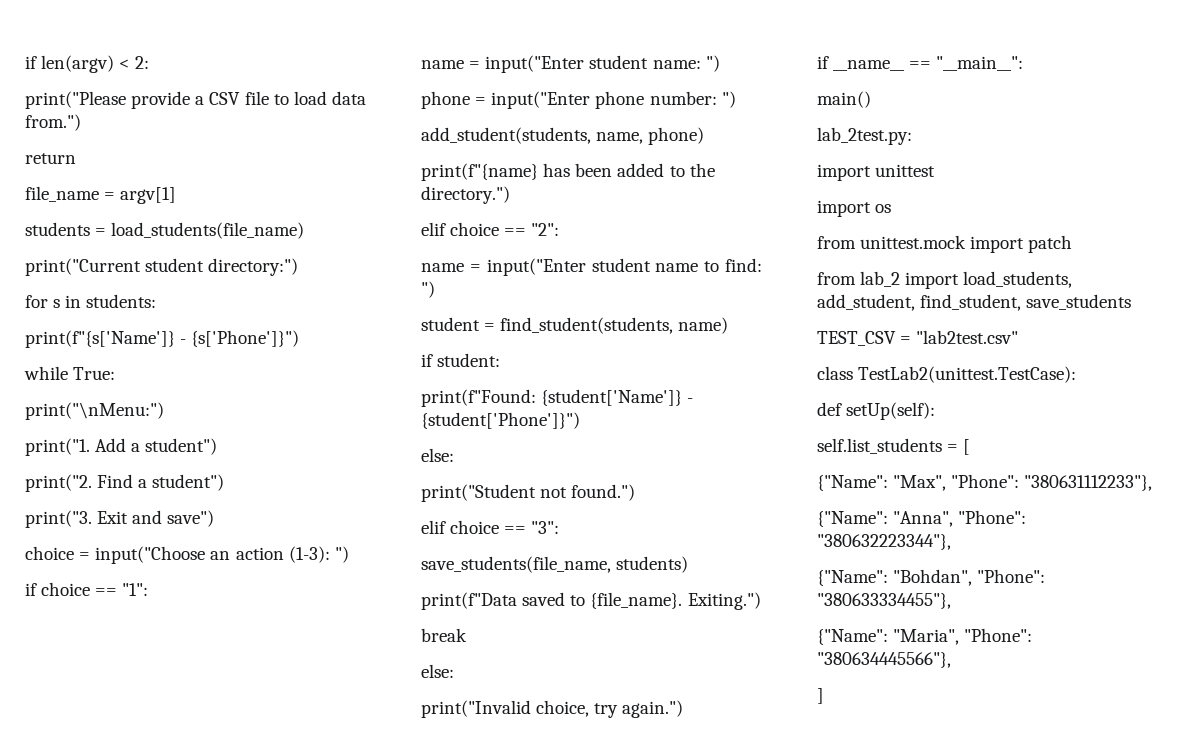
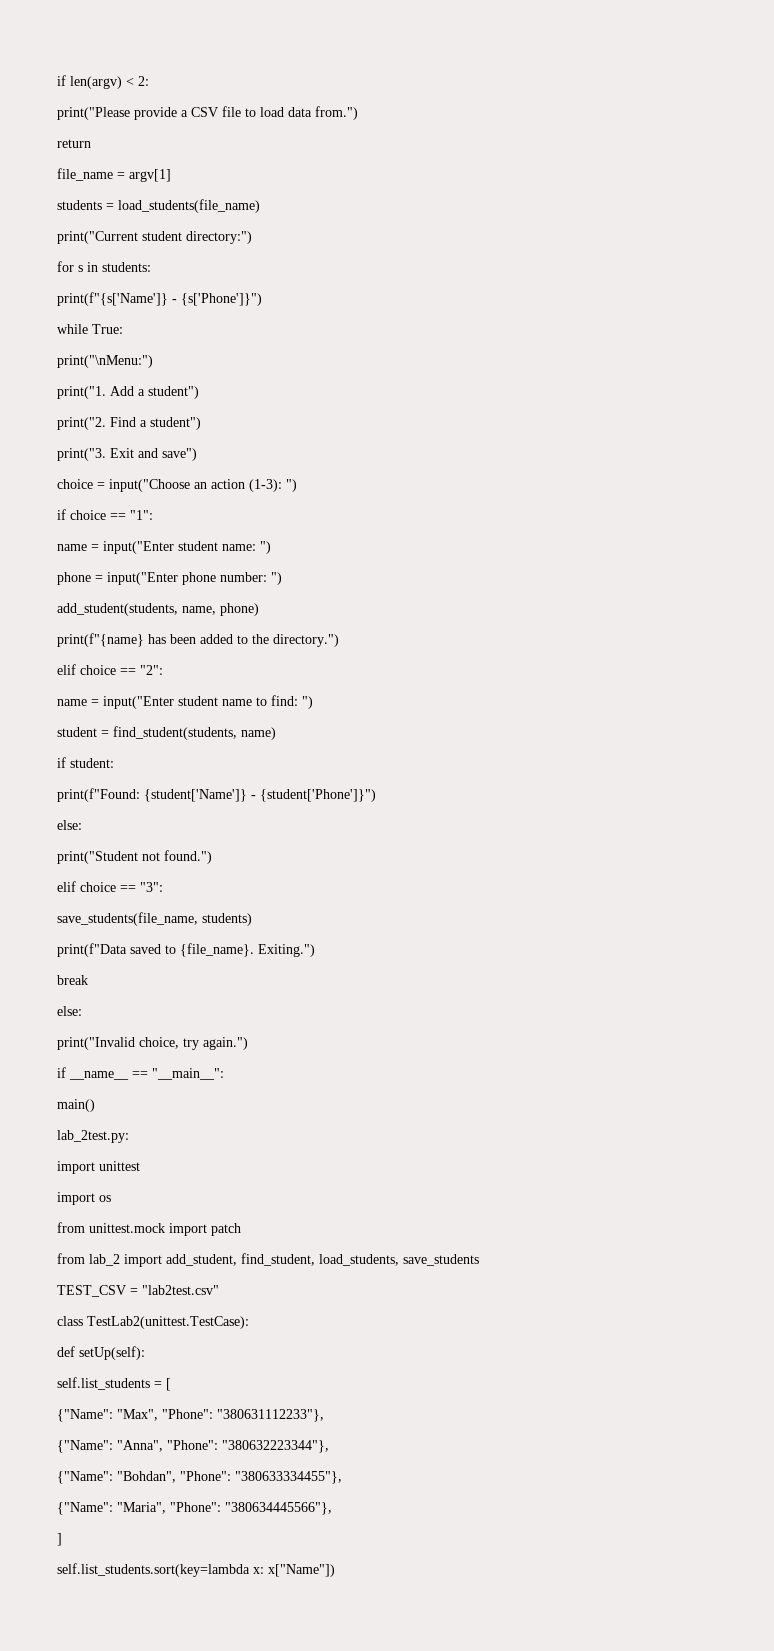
- from lab_2 import load_students, add_student, find_student, save_students
+ from lab_2 import add_student, find_student, load_students, save_students
+ self.list_students.sort(key=lambda x: x["Name"])

